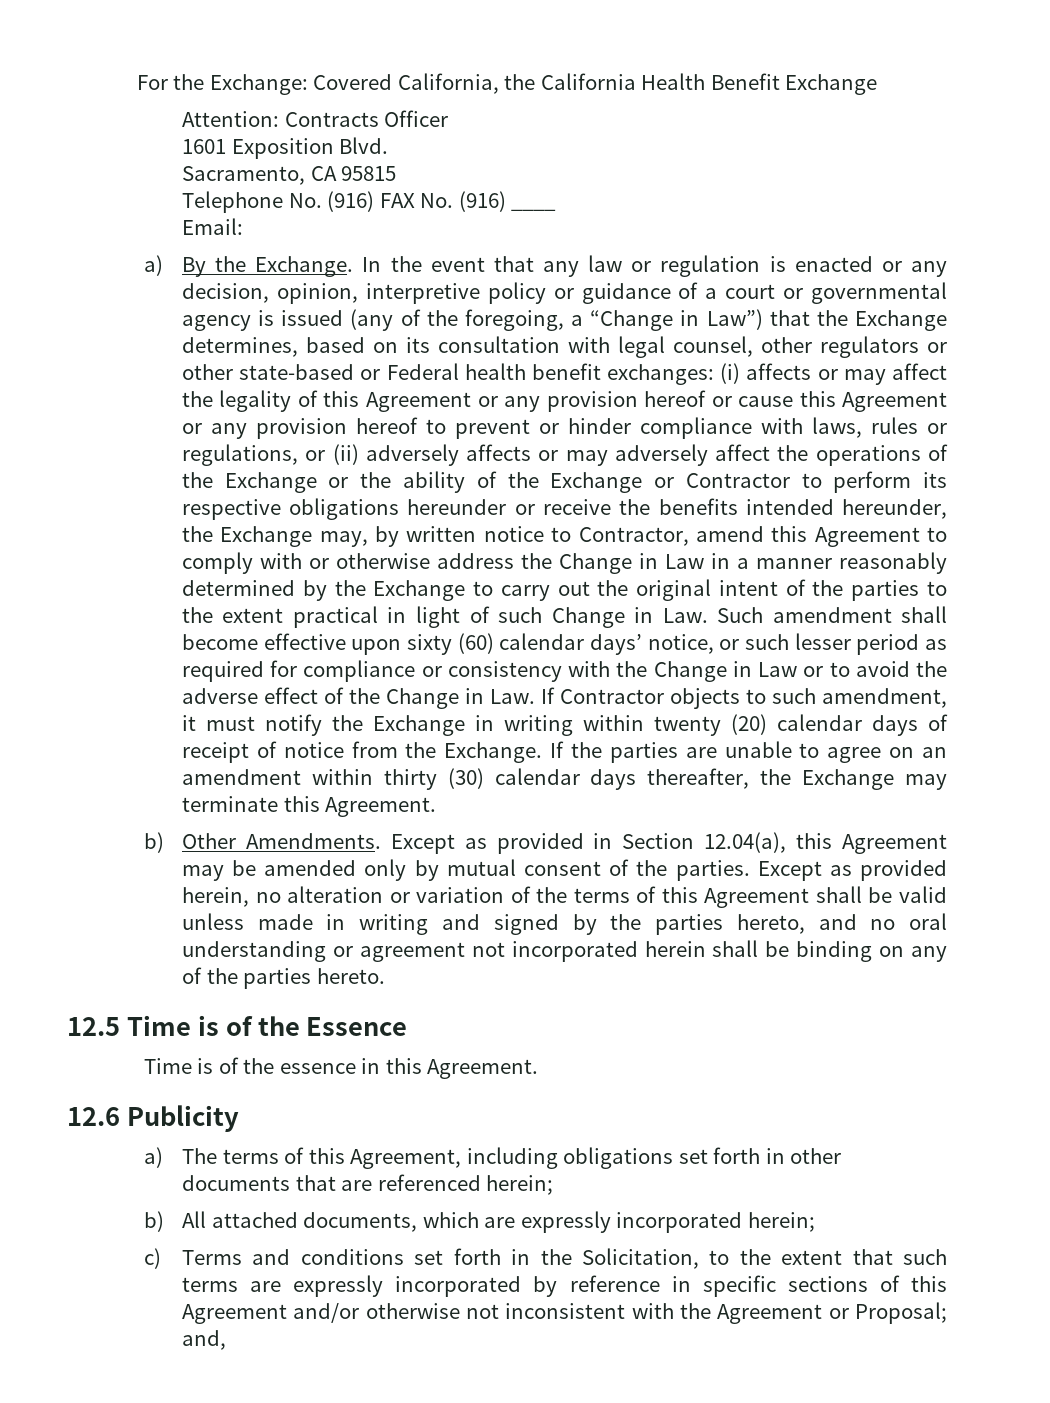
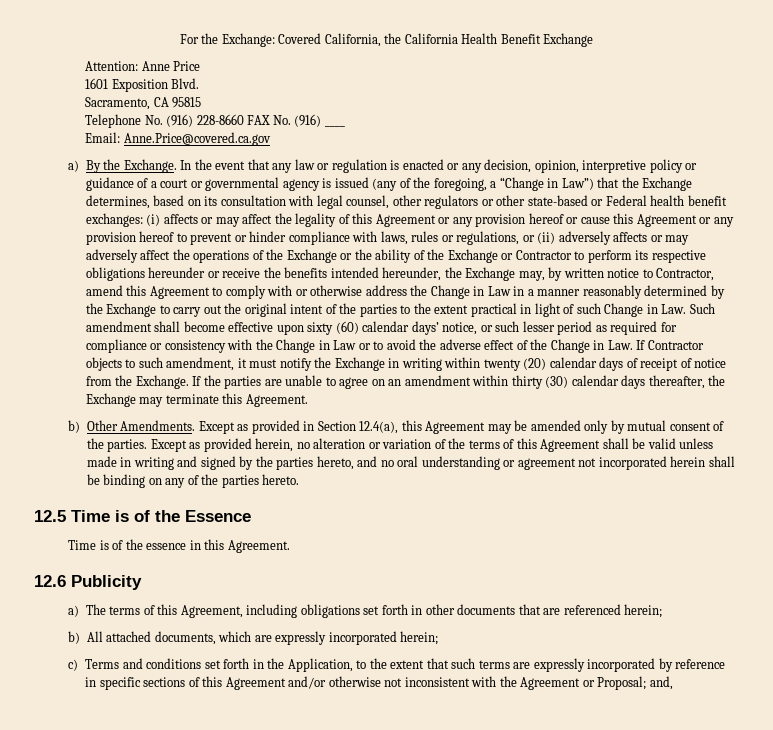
- Attention: Contracts Officer
+ Attention: Anne Price
- Telephone No. (916) FAX No. (916) ____
+ Telephone No. (916) 228-8660 FAX No. (916) ____
- Email:
+ Email: Anne.Price@covered.ca.gov
- Except as provided in Section 12.04(a), this Agreement may be amended only by mutual consent of the parties.
+ Except as provided in Section 12.4(a), this Agreement may be amended only by mutual consent of the parties.
- c) Terms and conditions set forth in the Solicitation, to the extent that such terms are expressly incorporated by reference in specific sections of this Agreement and/or otherwise not inconsistent with the Agreement or Proposal; and,
+ c) Terms and conditions set forth in the Application, to the extent that such terms are expressly incorporated by reference in specific sections of this Agreement and/or otherwise not inconsistent with the Agreement or Proposal; and,

